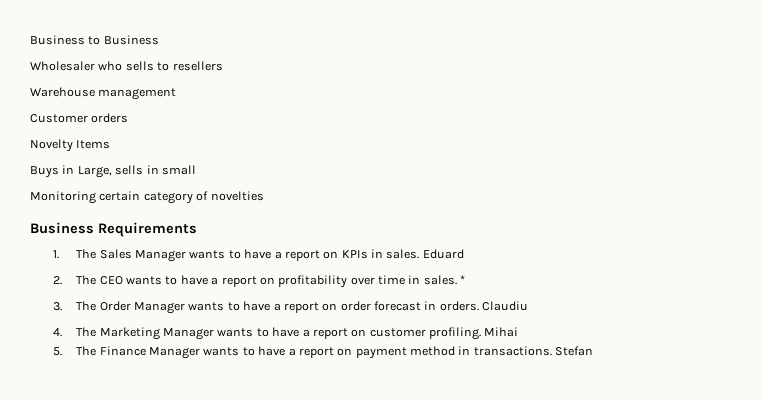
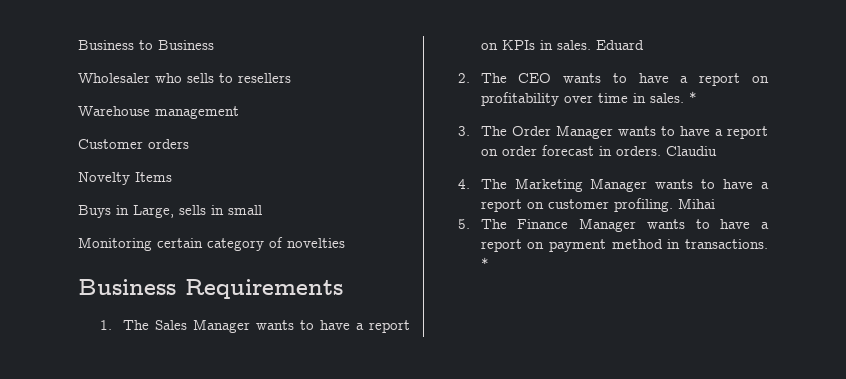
- 5. The Finance Manager wants to have a report on payment method in transactions. Stefan
+ 5. The Finance Manager wants to have a report on payment method in transactions. *

